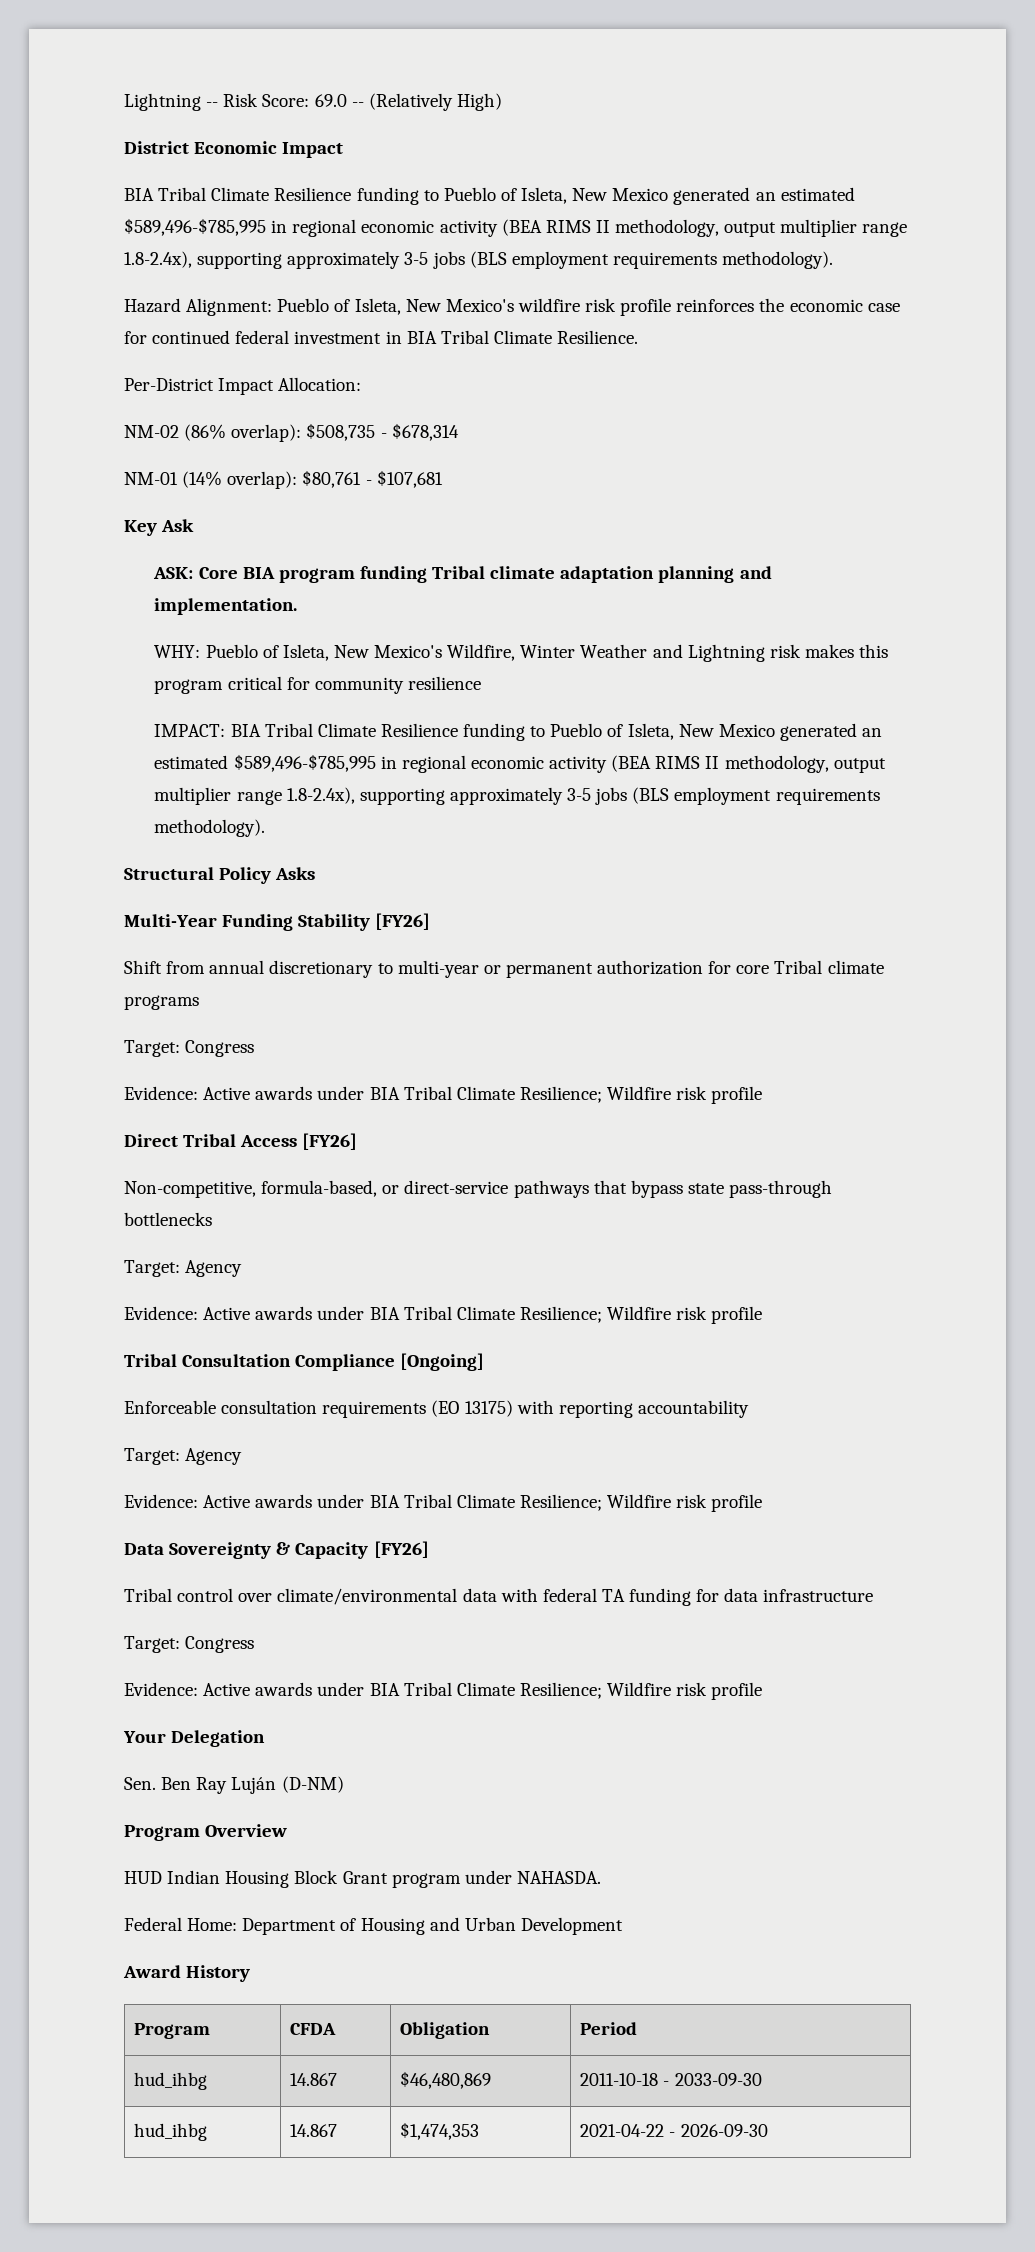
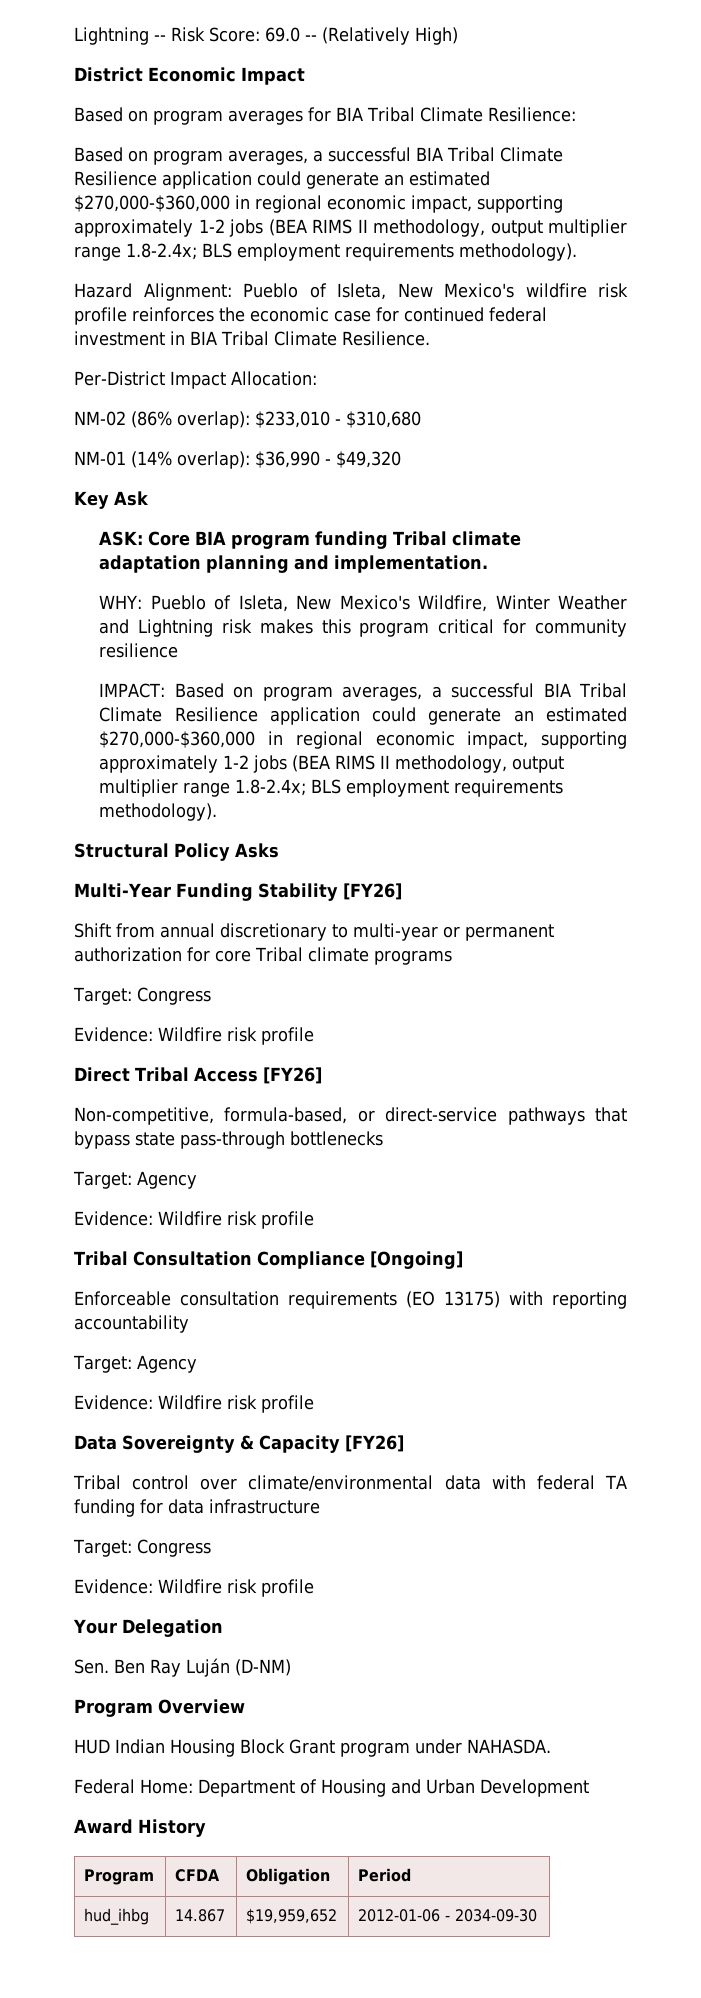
  District Economic Impact
- BIA Tribal Climate Resilience funding to Pueblo of Isleta, New Mexico generated an estimated $589,496-$785,995 in regional economic activity (BEA RIMS II methodology, output multiplier range 1.8-2.4x), supporting approximately 3-5 jobs (BLS employment requirements methodology).
+ Based on program averages for BIA Tribal Climate Resilience:
+ Based on program averages, a successful BIA Tribal Climate Resilience application could generate an estimated $270,000-$360,000 in regional economic impact, supporting approximately 1-2 jobs (BEA RIMS II methodology, output multiplier range 1.8-2.4x; BLS employment requirements methodology).
- NM-02 (86% overlap): $508,735 - $678,314
+ NM-02 (86% overlap): $233,010 - $310,680
- NM-01 (14% overlap): $80,761 - $107,681
+ NM-01 (14% overlap): $36,990 - $49,320
- IMPACT: BIA Tribal Climate Resilience funding to Pueblo of Isleta, New Mexico generated an estimated $589,496-$785,995 in regional economic activity (BEA RIMS II methodology, output multiplier range 1.8-2.4x), supporting approximately 3-5 jobs (BLS employment requirements methodology).
+ IMPACT: Based on program averages, a successful BIA Tribal Climate Resilience application could generate an estimated $270,000-$360,000 in regional economic impact, supporting approximately 1-2 jobs (BEA RIMS II methodology, output multiplier range 1.8-2.4x; BLS employment requirements methodology).
  Shift from annual discretionary to multi-year or permanent authorization for core Tribal climate programs
  Target: Congress
- Evidence: Active awards under BIA Tribal Climate Resilience; Wildfire risk profile
+ Evidence: Wildfire risk profile
  Non-competitive, formula-based, or direct-service pathways that bypass state pass-through bottlenecks
  Target: Agency
- Evidence: Active awards under BIA Tribal Climate Resilience; Wildfire risk profile
+ Evidence: Wildfire risk profile
  Enforceable consultation requirements (EO 13175) with reporting accountability
  Target: Agency
- Evidence: Active awards under BIA Tribal Climate Resilience; Wildfire risk profile
+ Evidence: Wildfire risk profile
  Tribal control over climate/environmental data with federal TA funding for data infrastructure
  Target: Congress
- Evidence: Active awards under BIA Tribal Climate Resilience; Wildfire risk profile
+ Evidence: Wildfire risk profile
- hud_ihbg | 14.867 | $46,480,869 | 2011-10-18 - 2033-09-30
- hud_ihbg | 14.867 | $1,474,353 | 2021-04-22 - 2026-09-30
+ hud_ihbg | 14.867 | $19,959,652 | 2012-01-06 - 2034-09-30

